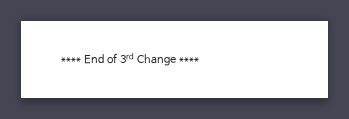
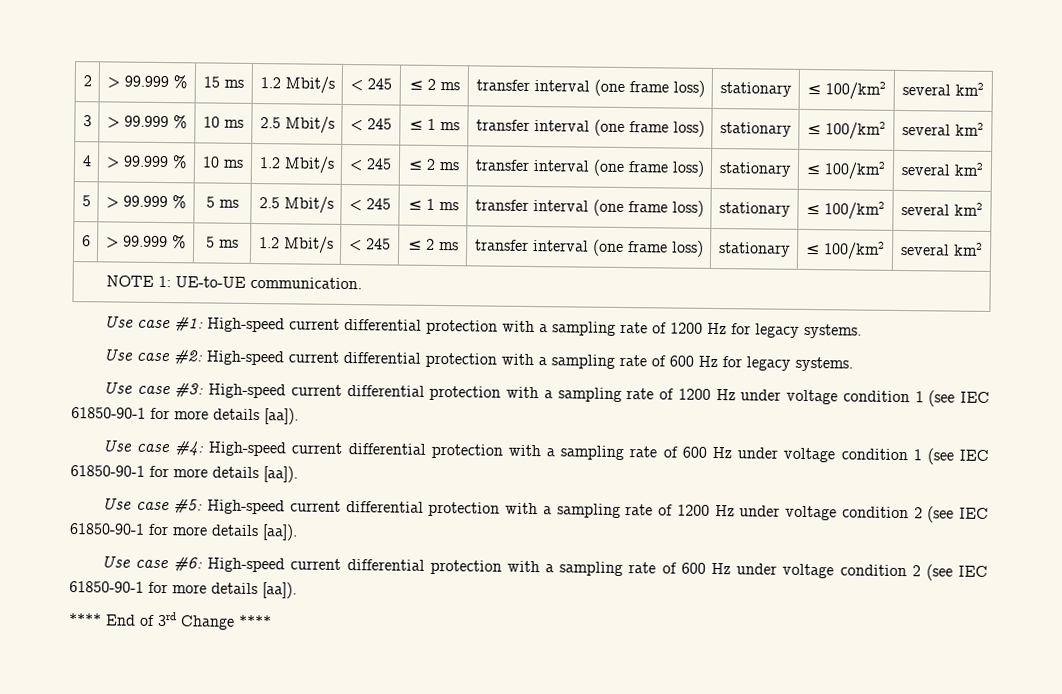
+ 2 | > 99.999 % | 15 ms | 1.2 Mbit/s | < 245 | ≤ 2 ms | transfer interval (one frame loss) | stationary | ≤ 100/km2 | several km2
+ 3 | > 99.999 % | 10 ms | 2.5 Mbit/s | < 245 | ≤ 1 ms | transfer interval (one frame loss) | stationary | ≤ 100/km2 | several km2
+ 4 | > 99.999 % | 10 ms | 1.2 Mbit/s | < 245 | ≤ 2 ms | transfer interval (one frame loss) | stationary | ≤ 100/km2 | several km2
+ 5 | > 99.999 % | 5 ms | 2.5 Mbit/s | < 245 | ≤ 1 ms | transfer interval (one frame loss) | stationary | ≤ 100/km2 | several km2
+ 6 | > 99.999 % | 5 ms | 1.2 Mbit/s | < 245 | ≤ 2 ms | transfer interval (one frame loss) | stationary | ≤ 100/km2 | several km2
+ NOTE 1: UE-to-UE communication.
+ Use case #1: High-speed current differential protection with a sampling rate of 1200 Hz for legacy systems.
+ Use case #2: High-speed current differential protection with a sampling rate of 600 Hz for legacy systems.
+ Use case #3: High-speed current differential protection with a sampling rate of 1200 Hz under voltage condition 1 (see IEC 61850-90-1 for more details [aa]).
+ Use case #4: High-speed current differential protection with a sampling rate of 600 Hz under voltage condition 1 (see IEC 61850-90-1 for more details [aa]).
+ Use case #5: High-speed current differential protection with a sampling rate of 1200 Hz under voltage condition 2 (see IEC 61850-90-1 for more details [aa]).
+ Use case #6: High-speed current differential protection with a sampling rate of 600 Hz under voltage condition 2 (see IEC 61850-90-1 for more details [aa]).

